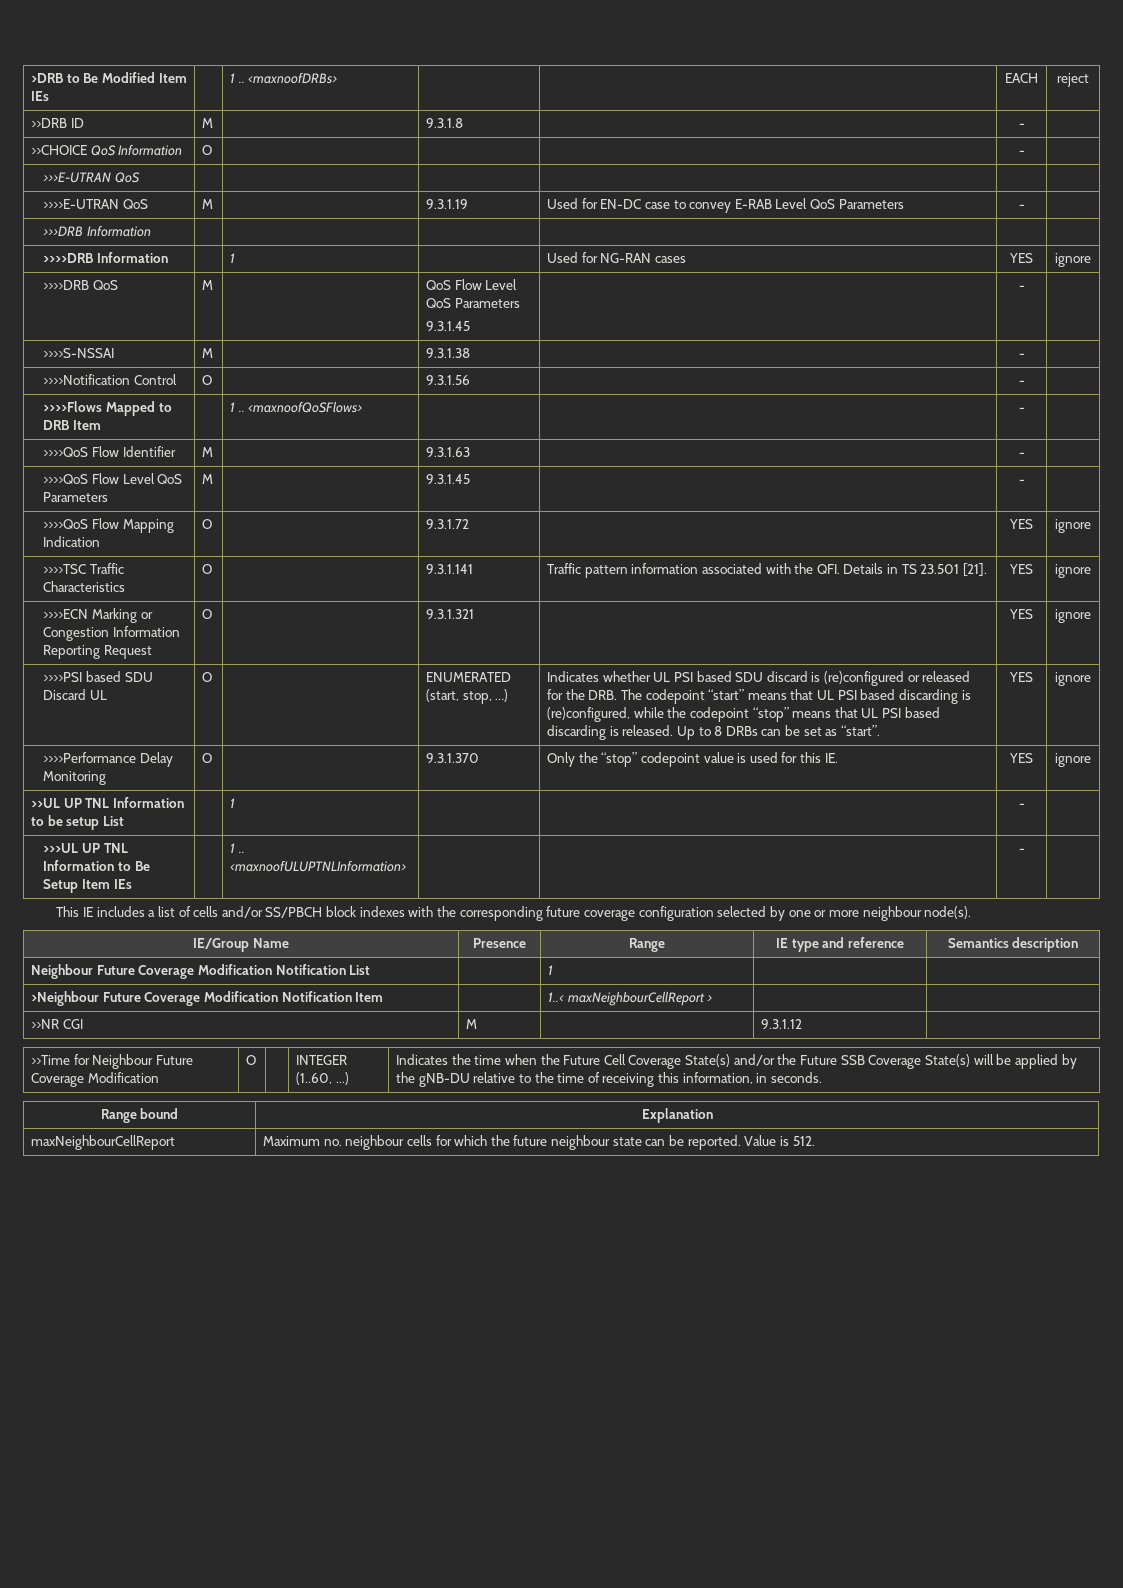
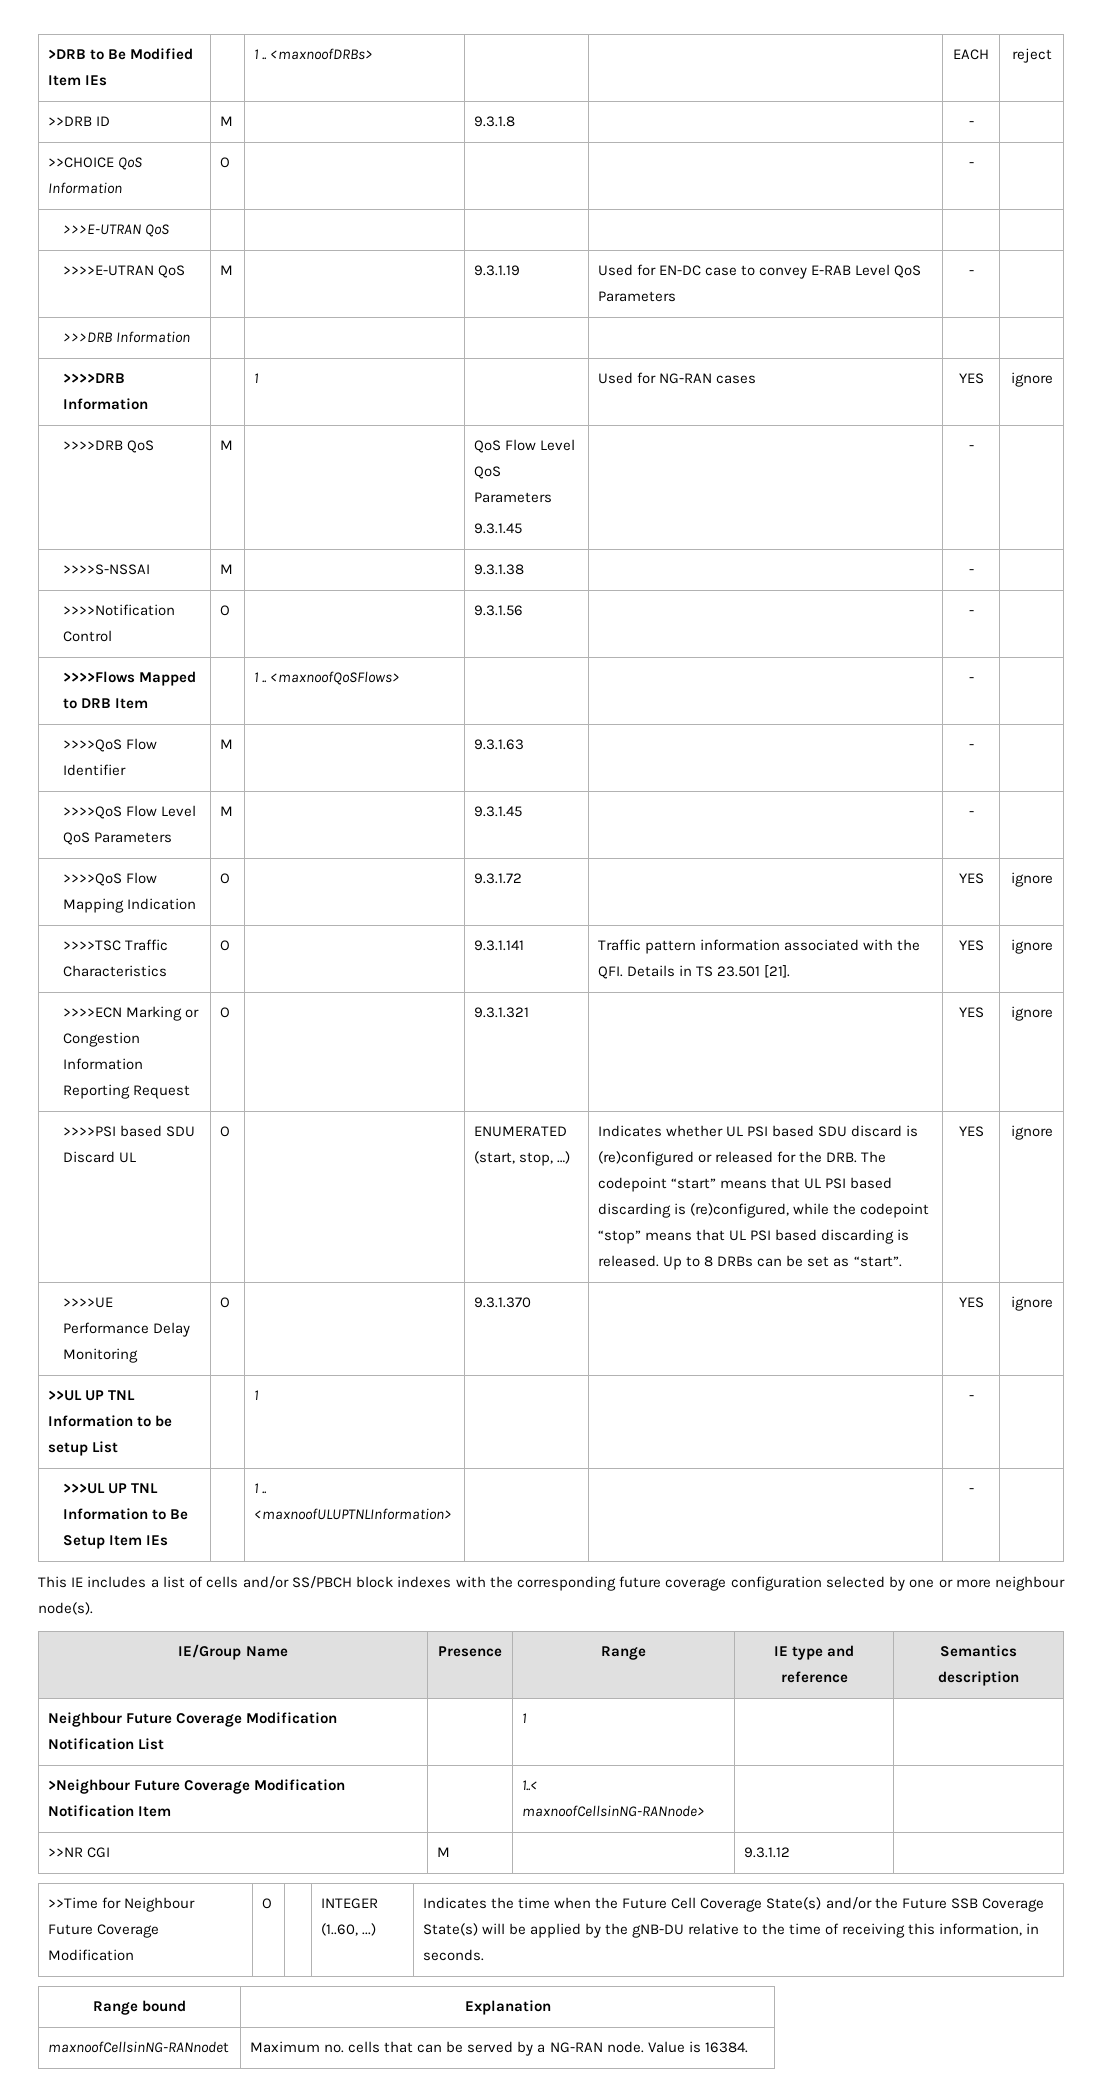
- >>>>Performance Delay Monitoring | O | | 9.3.1.370 | Only the “stop” codepoint value is used for this IE. | YES | ignore
+ >>>>UE Performance Delay Monitoring | O | | 9.3.1.370 | | YES | ignore
- >Neighbour Future Coverage Modification Notification Item | | 1..< maxNeighbourCellReport > | |
+ >Neighbour Future Coverage Modification Notification Item | | 1..< maxnoofCellsinNG-RANnode> | |
- maxNeighbourCellReport | Maximum no. neighbour cells for which the future neighbour state can be reported. Value is 512.
+ maxnoofCellsinNG-RANnodet | Maximum no. cells that can be served by a NG-RAN node. Value is 16384.

